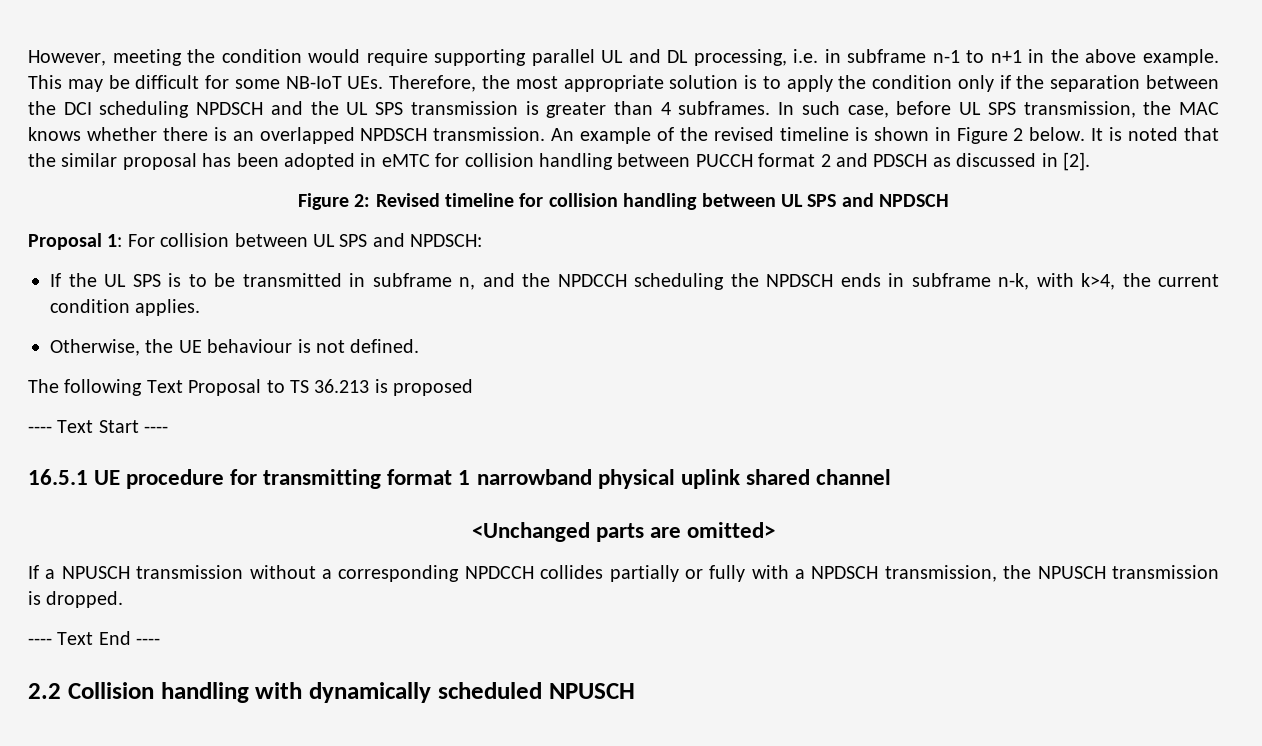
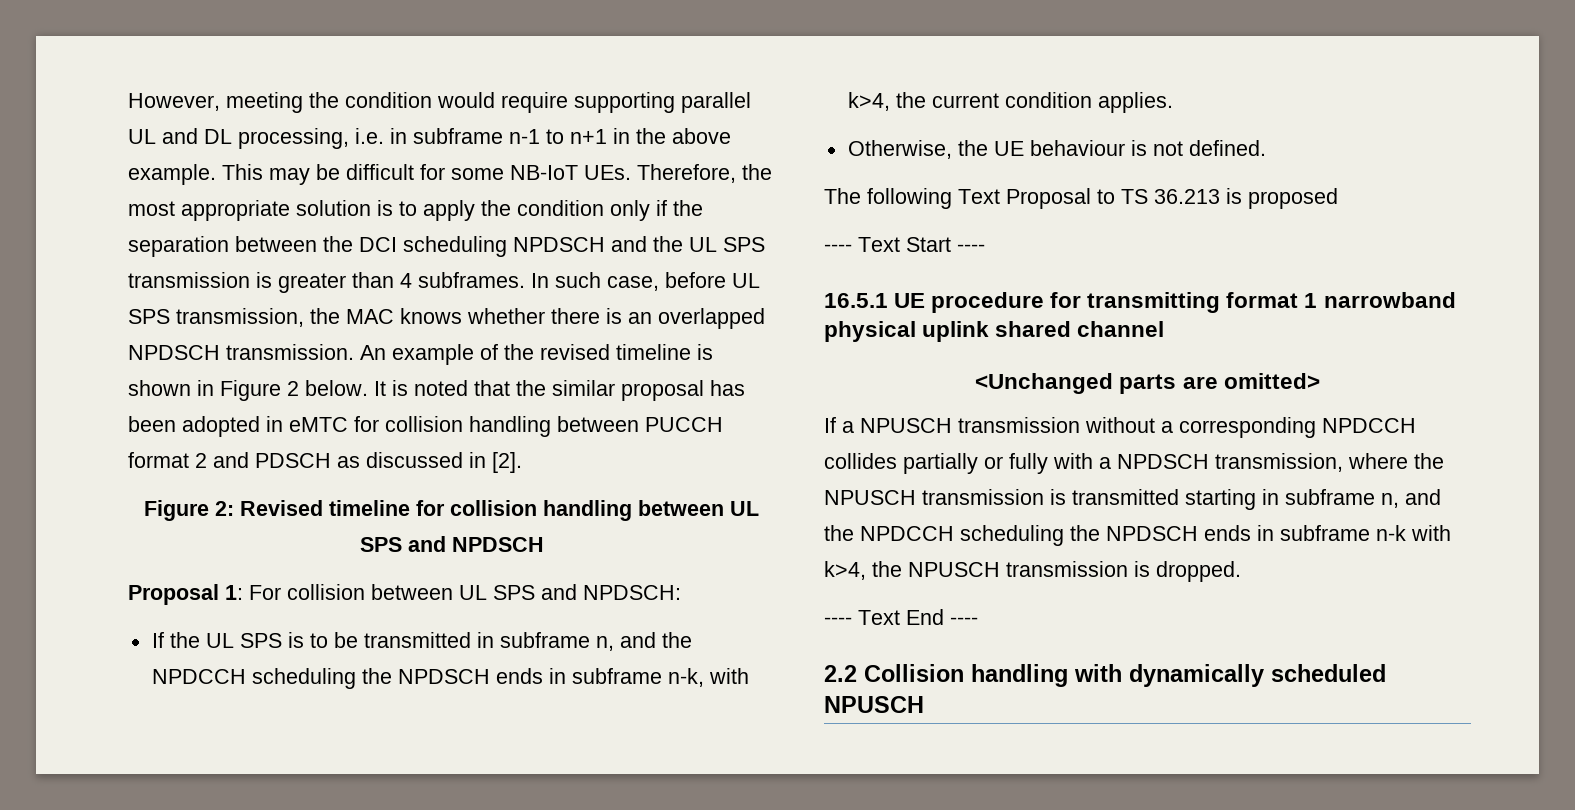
- If a NPUSCH transmission without a corresponding NPDCCH collides partially or fully with a NPDSCH transmission, the NPUSCH transmission is dropped.
+ If a NPUSCH transmission without a corresponding NPDCCH collides partially or fully with a NPDSCH transmission, where the NPUSCH transmission is transmitted starting in subframe n, and the NPDCCH scheduling the NPDSCH ends in subframe n-k with k>4, the NPUSCH transmission is dropped.

